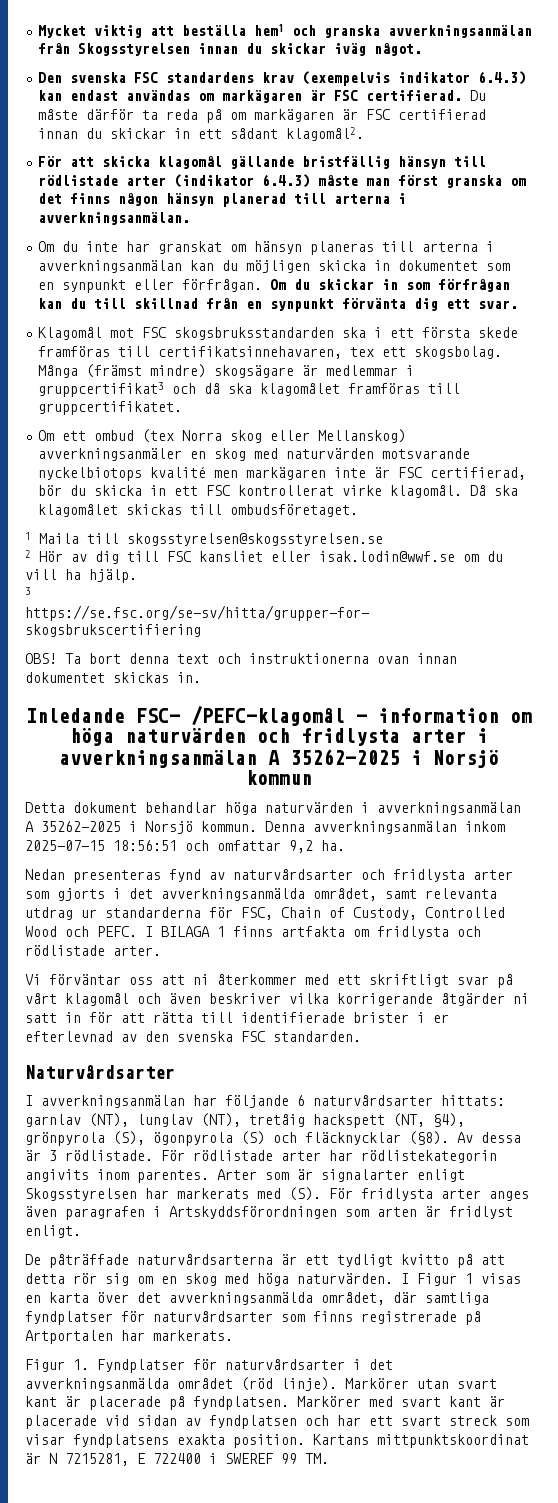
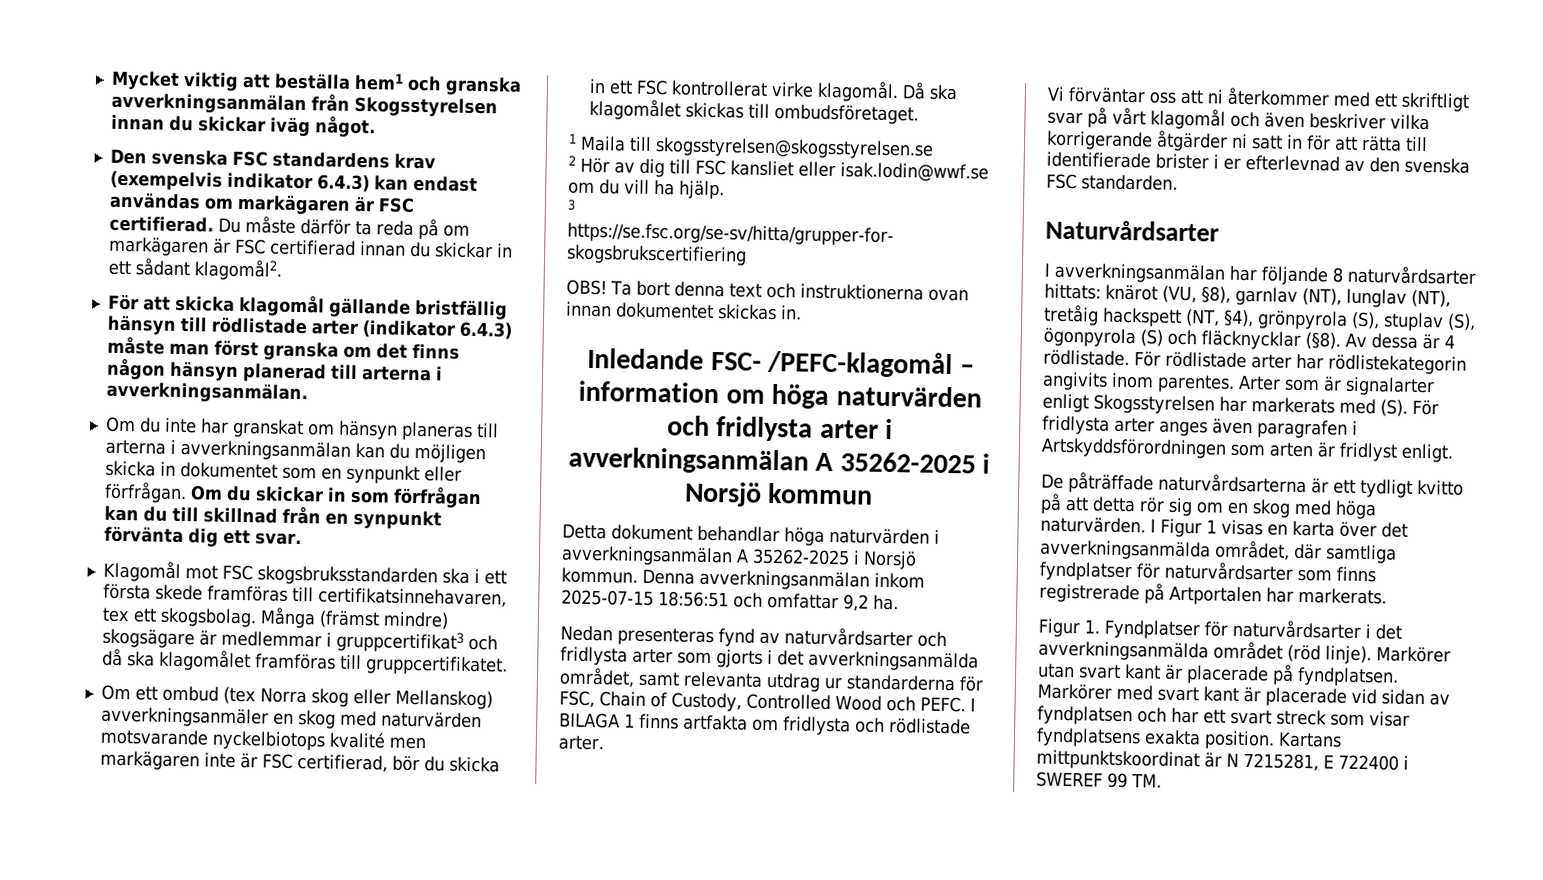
- I avverkningsanmälan har följande 6 naturvårdsarter hittats: garnlav (NT), lunglav (NT), tretåig hackspett (NT, §4), grönpyrola (S), ögonpyrola (S) och fläcknycklar (§8).
+ I avverkningsanmälan har följande 8 naturvårdsarter hittats: knärot (VU, §8), garnlav (NT), lunglav (NT), tretåig hackspett (NT, §4), grönpyrola (S), stuplav (S), ögonpyrola (S) och fläcknycklar (§8).
- Av dessa är 3 rödlistade.
+ Av dessa är 4 rödlistade.

